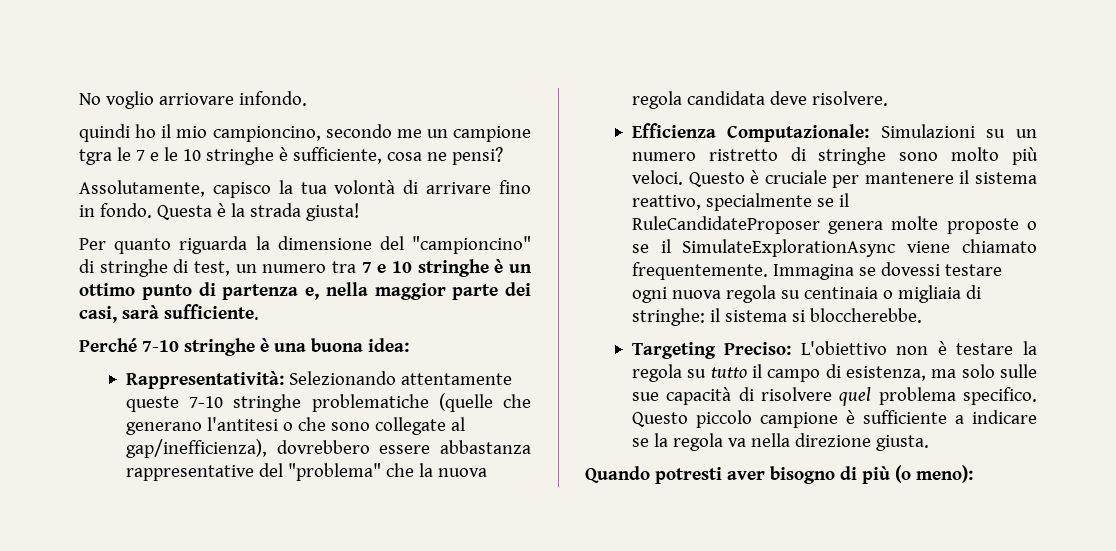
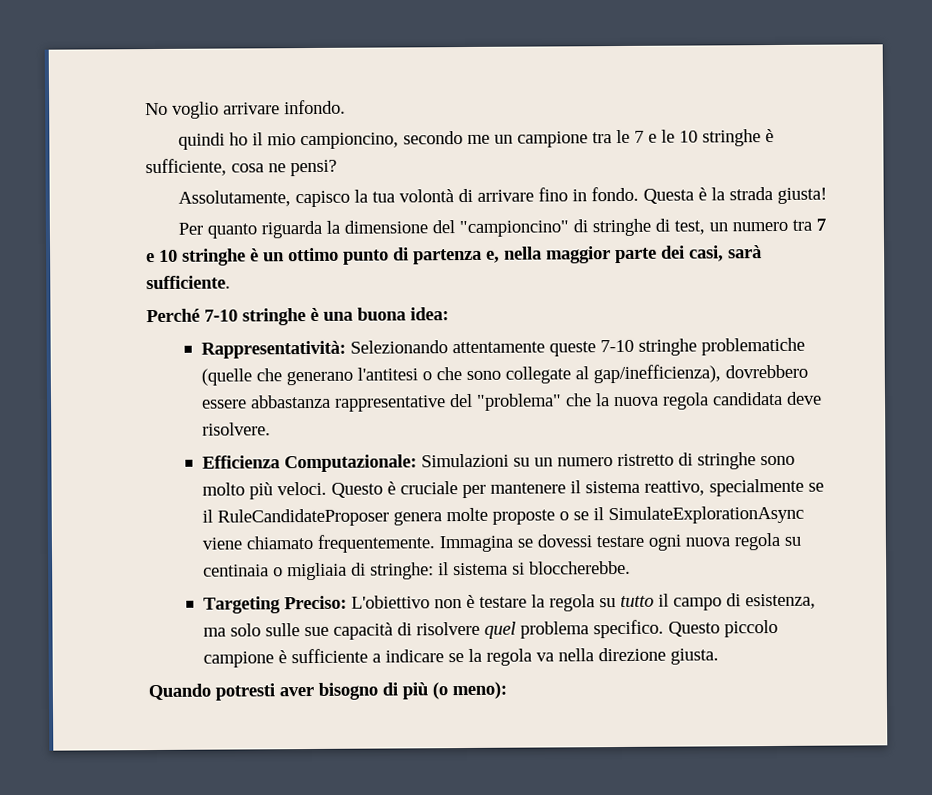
- No voglio arriovare infondo.
+ No voglio arrivare infondo.
- quindi ho il mio campioncino, secondo me un campione tgra le 7 e le 10 stringhe è sufficiente, cosa ne pensi?
+ quindi ho il mio campioncino, secondo me un campione tra le 7 e le 10 stringhe è sufficiente, cosa ne pensi?

